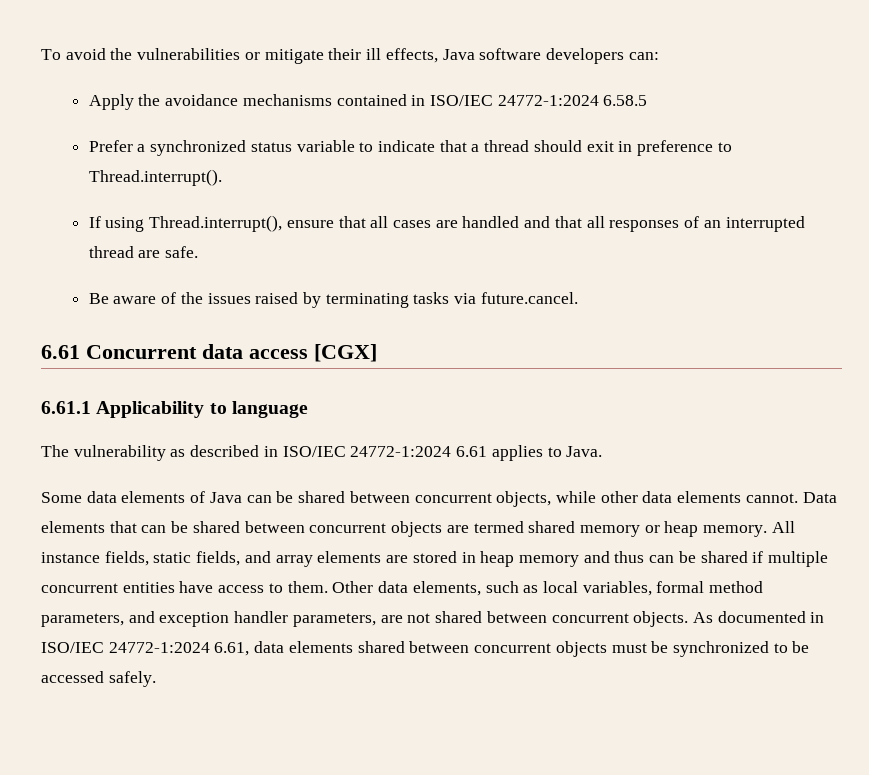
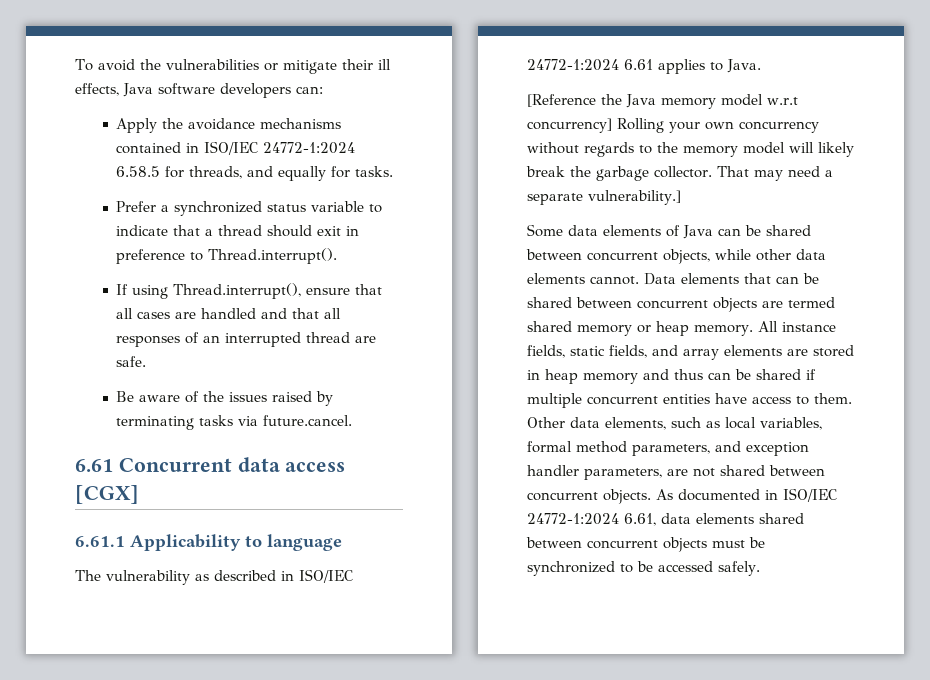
- Apply the avoidance mechanisms contained in ISO/IEC 24772-1:2024 6.58.5
+ Apply the avoidance mechanisms contained in ISO/IEC 24772-1:2024 6.58.5 for threads, and equally for tasks.
+ [Reference the Java memory model w.r.t concurrency] Rolling your own concurrency without regards to the memory model will likely break the garbage collector. That may need a separate vulnerability.]

